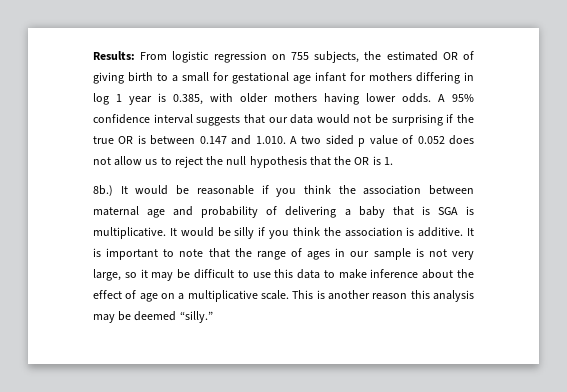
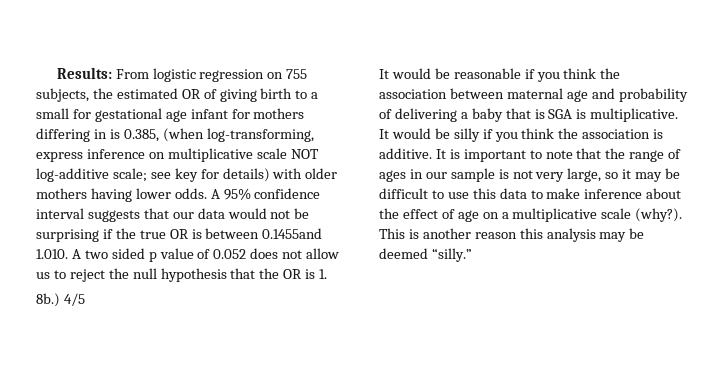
- Results: From logistic regression on 755 subjects, the estimated OR of giving birth to a small for gestational age infant for mothers differing in log 1 year is 0.385, with older mothers having lower odds.
+ Results: From logistic regression on 755 subjects, the estimated OR of giving birth to a small for gestational age infant for mothers differing in is 0.385, (when log-transforming, express inference on multiplicative scale NOT log-additive scale; see key for details) with older mothers having lower odds.
- A 95% confidence interval suggests that our data would not be surprising if the true OR is between 0.147 and 1.010. A two sided p value of 0.052 does not allow us to reject the null hypothesis that the OR is 1.
+ A 95% confidence interval suggests that our data would not be surprising if the true OR is between 0.1455and 1.010. A two sided p value of 0.052 does not allow us to reject the null hypothesis that the OR is 1.
- 8b.) It would be reasonable if you think the association between maternal age and probability of delivering a baby that is SGA is multiplicative.
+ 8b.) 4/5
+ It would be reasonable if you think the association between maternal age and probability of delivering a baby that is SGA is multiplicative.
- It is important to note that the range of ages in our sample is not very large, so it may be difficult to use this data to make inference about the effect of age on a multiplicative scale.
+ It is important to note that the range of ages in our sample is not very large, so it may be difficult to use this data to make inference about the effect of age on a multiplicative scale (why?).

